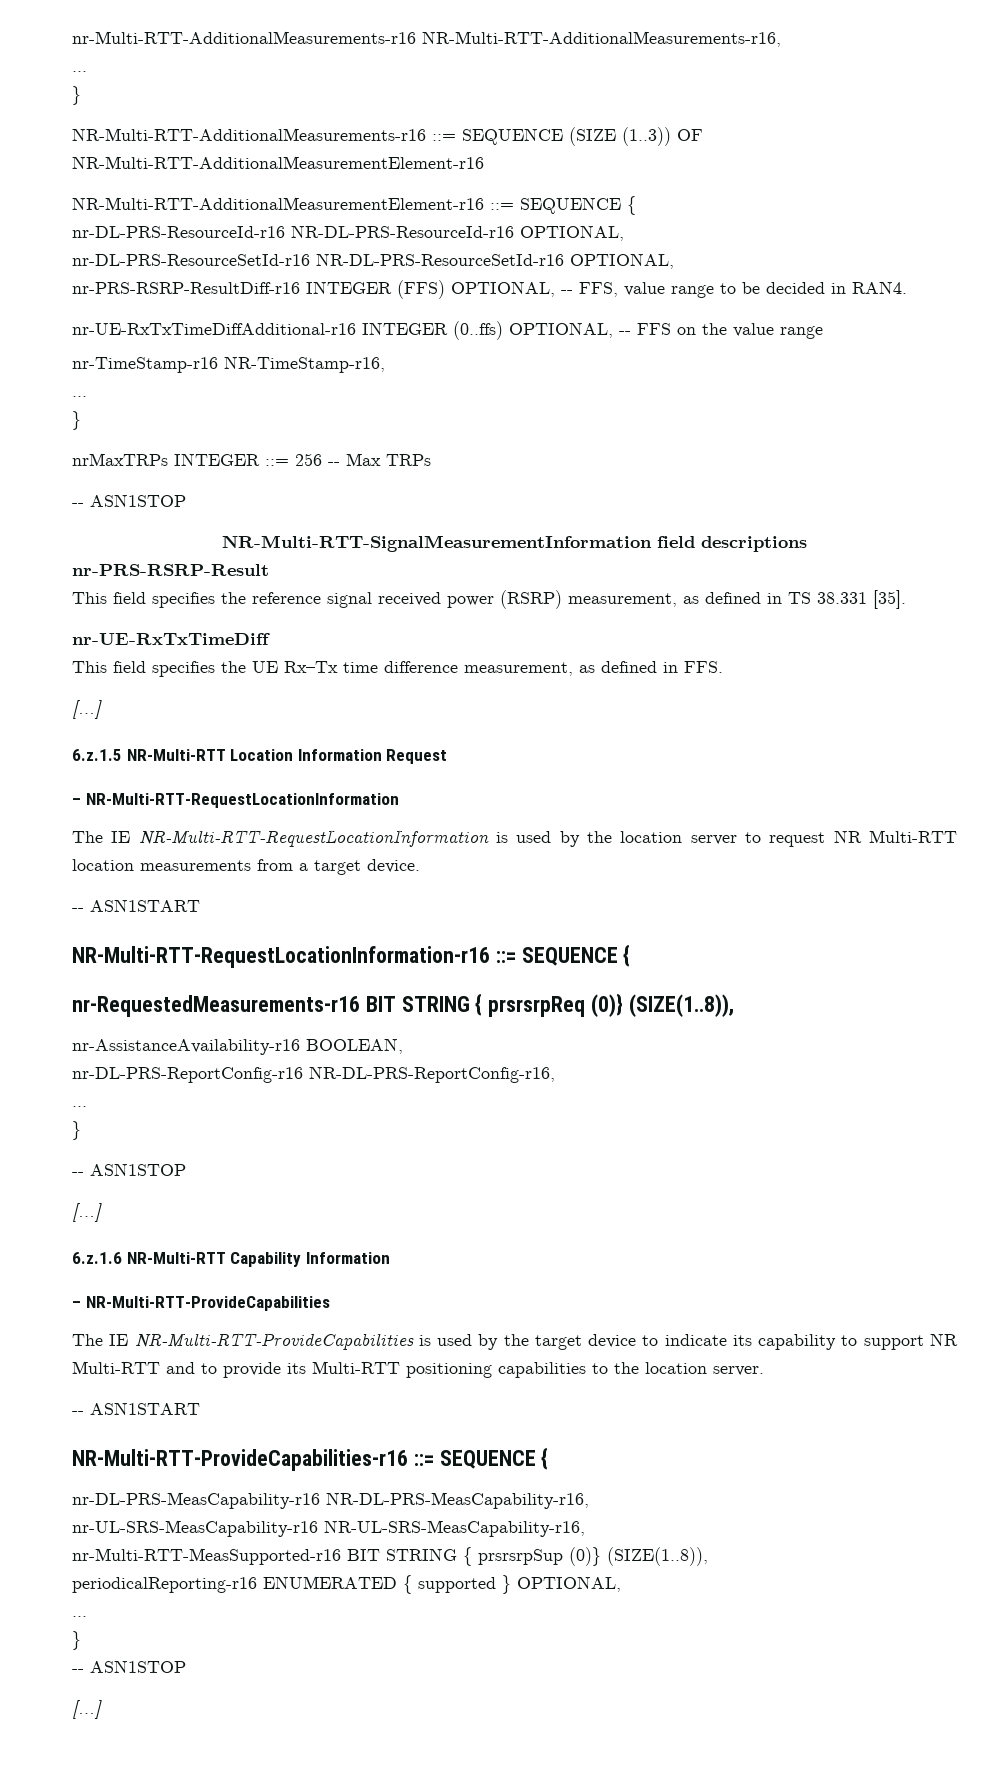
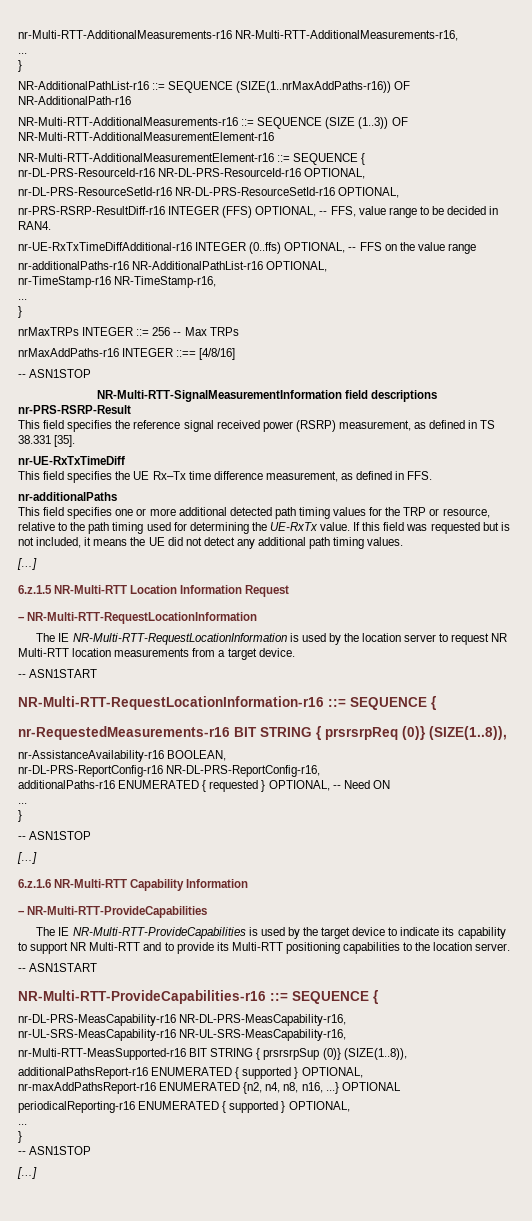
+ NR-AdditionalPathList-r16 ::= SEQUENCE (SIZE(1..nrMaxAddPaths-r16)) OF NR-AdditionalPath-r16
+ nr-additionalPaths-r16 NR-AdditionalPathList-r16 OPTIONAL,
+ nrMaxAddPaths-r16 INTEGER ::== [4/8/16]
+ nr-additionalPaths
+ This field specifies one or more additional detected path timing values for the TRP or resource, relative to the path timing used for determining the UE-RxTx value. If this field was requested but is not included, it means the UE did not detect any additional path timing values.
+ additionalPaths-r16 ENUMERATED { requested } OPTIONAL, -- Need ON
+ additionalPathsReport-r16 ENUMERATED { supported } OPTIONAL,
+ nr-maxAddPathsReport-r16 ENUMERATED {n2, n4, n8, n16, ...} OPTIONAL

